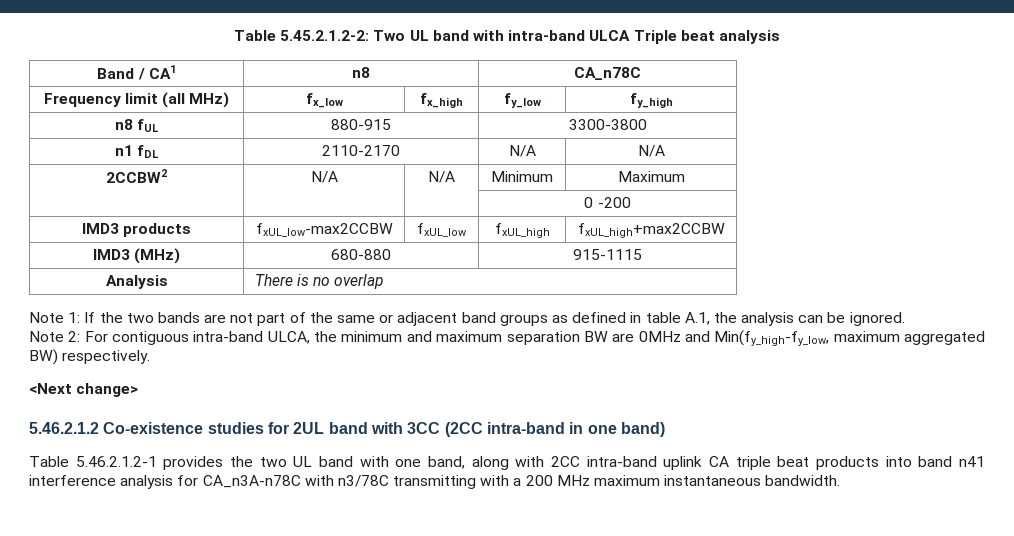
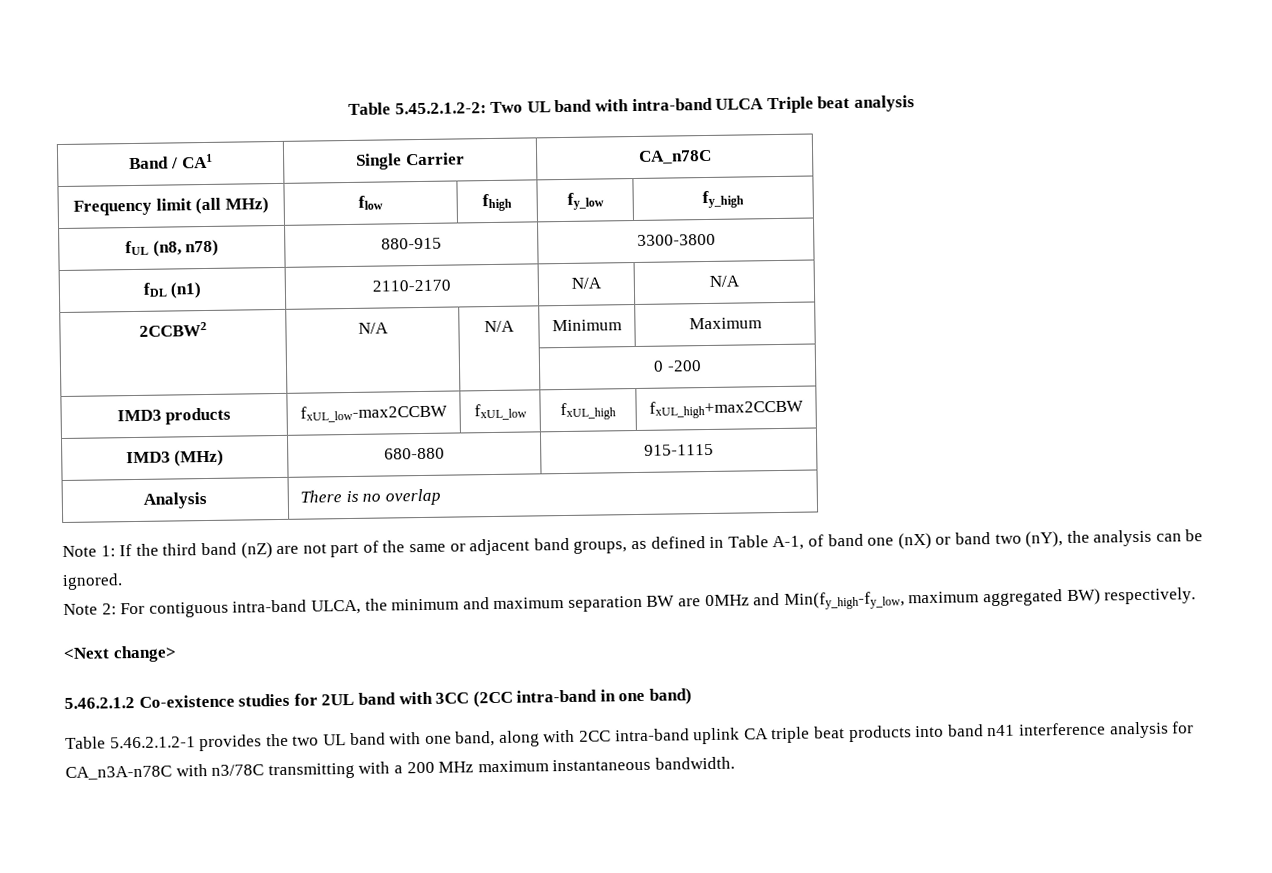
- Band / CA1 | n8 | CA_n78C
+ Band / CA1 | Single Carrier | CA_n78C
- Frequency limit (all MHz) | fx_low | fx_high | fy_low | fy_high
+ Frequency limit (all MHz) | flow | fhigh | fy_low | fy_high
- n8 fUL | 880-915 | 3300-3800
+ fUL (n8, n78) | 880-915 | 3300-3800
- n1 fDL | 2110-2170 | N/A | N/A
+ fDL (n1) | 2110-2170 | N/A | N/A
- Note 1: If the two bands are not part of the same or adjacent band groups as defined in table A.1, the analysis can be ignored.
+ Note 1: If the third band (nZ) are not part of the same or adjacent band groups, as defined in Table A-1, of band one (nX) or band two (nY), the analysis can be ignored.

